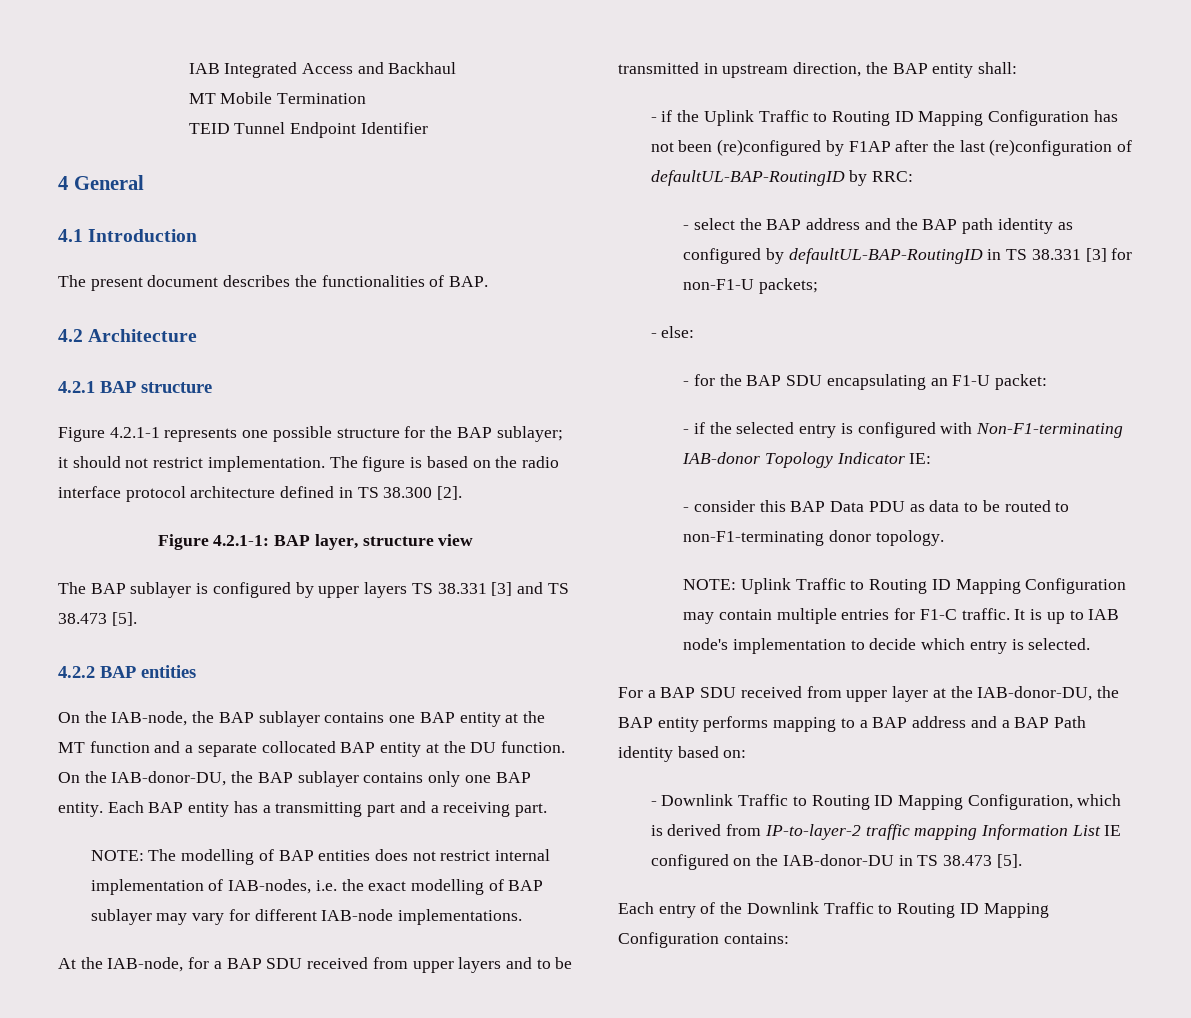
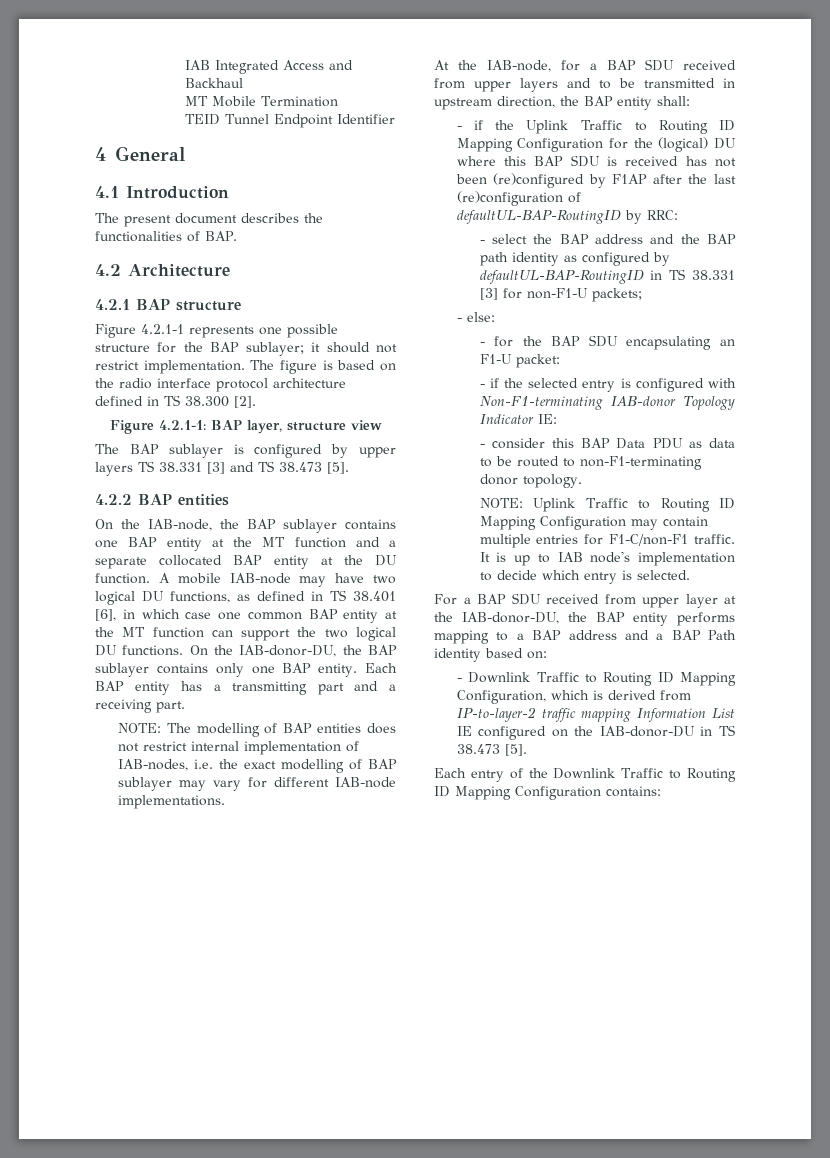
+ A mobile IAB-node may have two logical DU functions, as defined in TS 38.401 [6], in which case one common BAP entity at the MT function can support the two logical DU functions.
- - if the Uplink Traffic to Routing ID Mapping Configuration has not been (re)configured by F1AP after the last (re)configuration of defaultUL-BAP-RoutingID by RRC:
+ - if the Uplink Traffic to Routing ID Mapping Configuration for the (logical) DU where this BAP SDU is received has not been (re)configured by F1AP after the last (re)configuration of defaultUL-BAP-RoutingID by RRC:
- NOTE: Uplink Traffic to Routing ID Mapping Configuration may contain multiple entries for F1-C traffic.
+ NOTE: Uplink Traffic to Routing ID Mapping Configuration may contain multiple entries for F1-C/non-F1 traffic.

